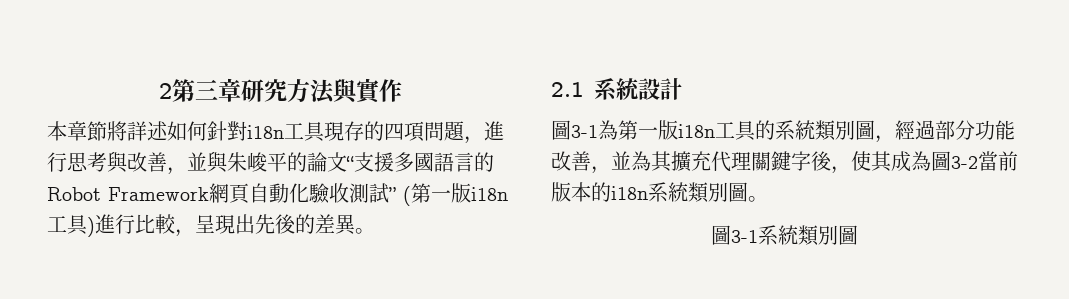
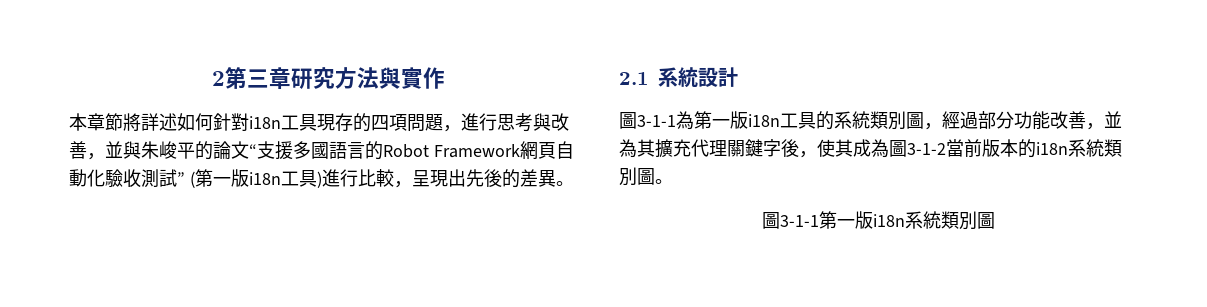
- 圖3-1為第一版i18n工具的系統類別圖，經過部分功能改善，並為其擴充代理關鍵字後，使其成為圖3-2當前版本的i18n系統類別圖。
+ 圖3-1-1為第一版i18n工具的系統類別圖，經過部分功能改善，並為其擴充代理關鍵字後，使其成為圖3-1-2當前版本的i18n系統類別圖。
- 圖3-1系統類別圖
+ 圖3-1-1第一版i18n系統類別圖

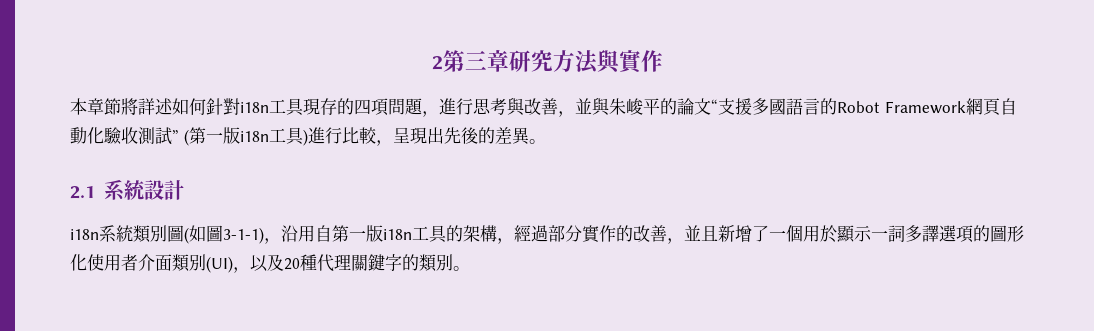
- 圖3-1-1為第一版i18n工具的系統類別圖，經過部分功能改善，並為其擴充代理關鍵字後，使其成為圖3-1-2當前版本的i18n系統類別圖。
- 圖3-1-1第一版i18n系統類別圖
+ i18n系統類別圖(如圖3-1-1)，沿用自第一版i18n工具的架構，經過部分實作的改善，並且新增了一個用於顯示一詞多譯選項的圖形化使用者介面類別(UI)，以及20種代理關鍵字的類別。

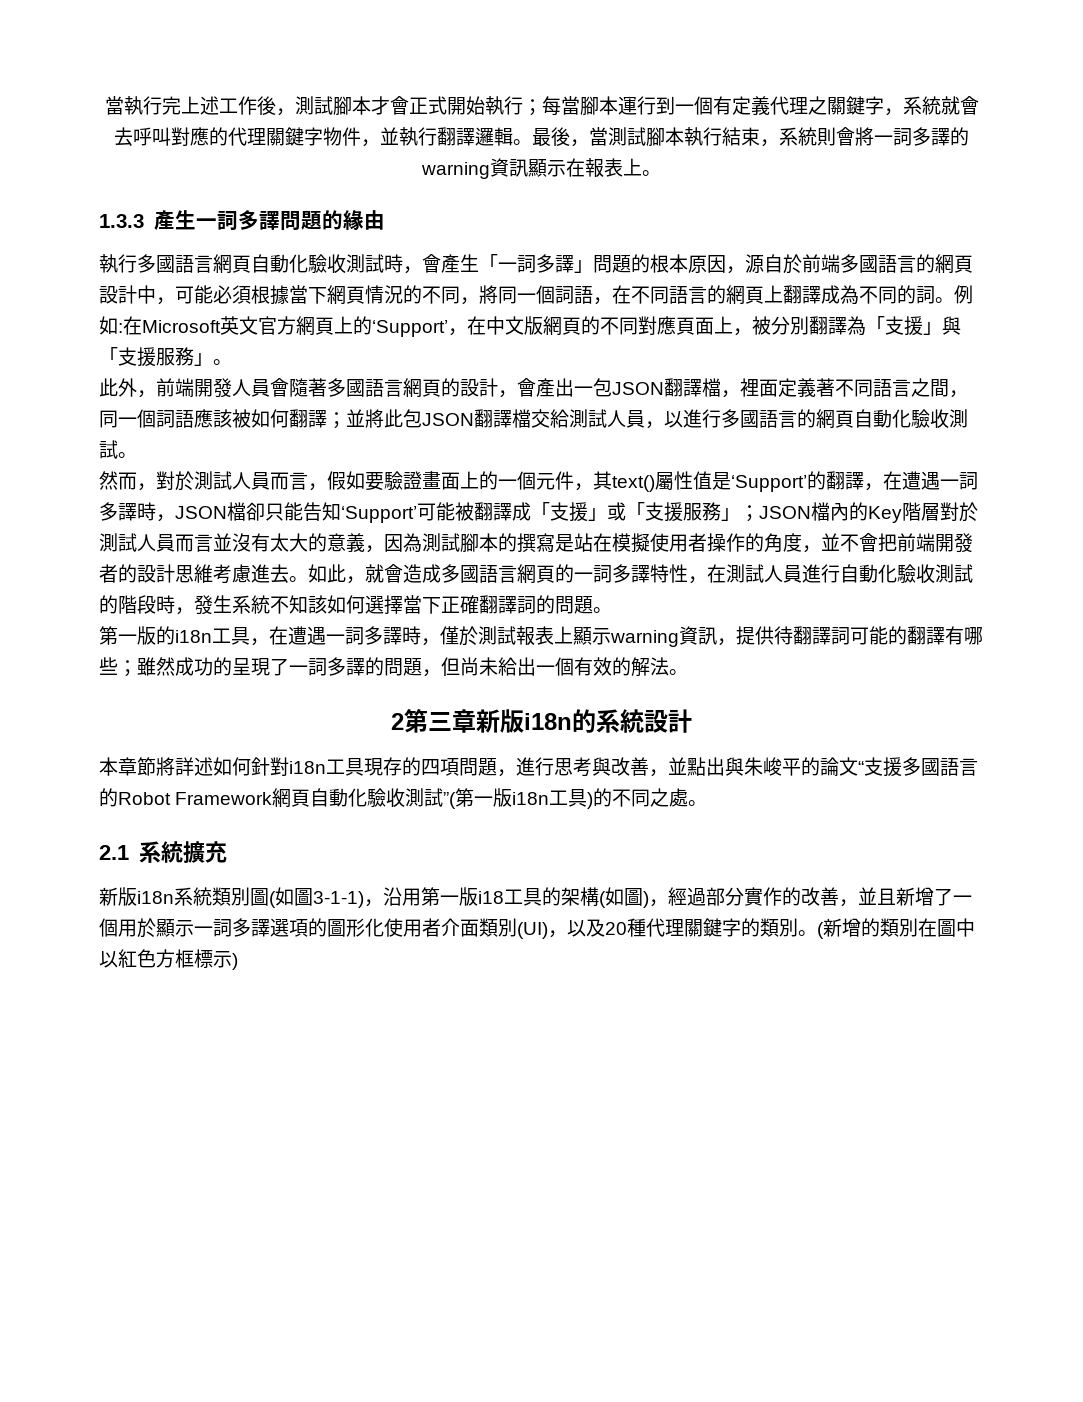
- 2第三章研究方法與實作
+ 當執行完上述工作後，測試腳本才會正式開始執行；每當腳本運行到一個有定義代理之關鍵字，系統就會去呼叫對應的代理關鍵字物件，並執行翻譯邏輯。最後，當測試腳本執行結束，系統則會將一詞多譯的warning資訊顯示在報表上。
+ 1.3.3產生一詞多譯問題的緣由
+ 執行多國語言網頁自動化驗收測試時，會產生「一詞多譯」問題的根本原因，源自於前端多國語言的網頁設計中，可能必須根據當下網頁情況的不同，將同一個詞語，在不同語言的網頁上翻譯成為不同的詞。例如:在Microsoft英文官方網頁上的‘Support’，在中文版網頁的不同對應頁面上，被分別翻譯為「支援」與「支援服務」。
+ 此外，前端開發人員會隨著多國語言網頁的設計，會產出一包JSON翻譯檔，裡面定義著不同語言之間，同一個詞語應該被如何翻譯；並將此包JSON翻譯檔交給測試人員，以進行多國語言的網頁自動化驗收測試。
+ 然而，對於測試人員而言，假如要驗證畫面上的一個元件，其text()屬性值是‘Support’的翻譯，在遭遇一詞多譯時，JSON檔卻只能告知‘Support’可能被翻譯成「支援」或「支援服務」；JSON檔內的Key階層對於測試人員而言並沒有太大的意義，因為測試腳本的撰寫是站在模擬使用者操作的角度，並不會把前端開發者的設計思維考慮進去。如此，就會造成多國語言網頁的一詞多譯特性，在測試人員進行自動化驗收測試的階段時，發生系統不知該如何選擇當下正確翻譯詞的問題。
+ 第一版的i18n工具，在遭遇一詞多譯時，僅於測試報表上顯示warning資訊，提供待翻譯詞可能的翻譯有哪些；雖然成功的呈現了一詞多譯的問題，但尚未給出一個有效的解法。
+ 2第三章新版i18n的系統設計
- 本章節將詳述如何針對i18n工具現存的四項問題，進行思考與改善，並與朱峻平的論文“支援多國語言的Robot Framework網頁自動化驗收測試” (第一版i18n工具)進行比較，呈現出先後的差異。
+ 本章節將詳述如何針對i18n工具現存的四項問題，進行思考與改善，並點出與朱峻平的論文“支援多國語言的Robot Framework網頁自動化驗收測試”(第一版i18n工具)的不同之處。
- 2.1系統設計
- i18n系統類別圖(如圖3-1-1)，沿用自第一版i18n工具的架構，經過部分實作的改善，並且新增了一個用於顯示一詞多譯選項的圖形化使用者介面類別(UI)，以及20種代理關鍵字的類別。
+ 2.1系統擴充
+ 新版i18n系統類別圖(如圖3-1-1)，沿用第一版i18工具的架構(如圖)，經過部分實作的改善，並且新增了一個用於顯示一詞多譯選項的圖形化使用者介面類別(UI)，以及20種代理關鍵字的類別。
+ (新增的類別在圖中以紅色方框標示)

